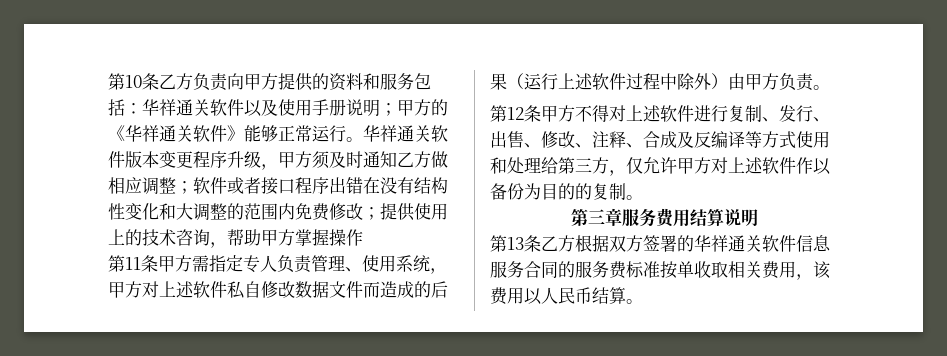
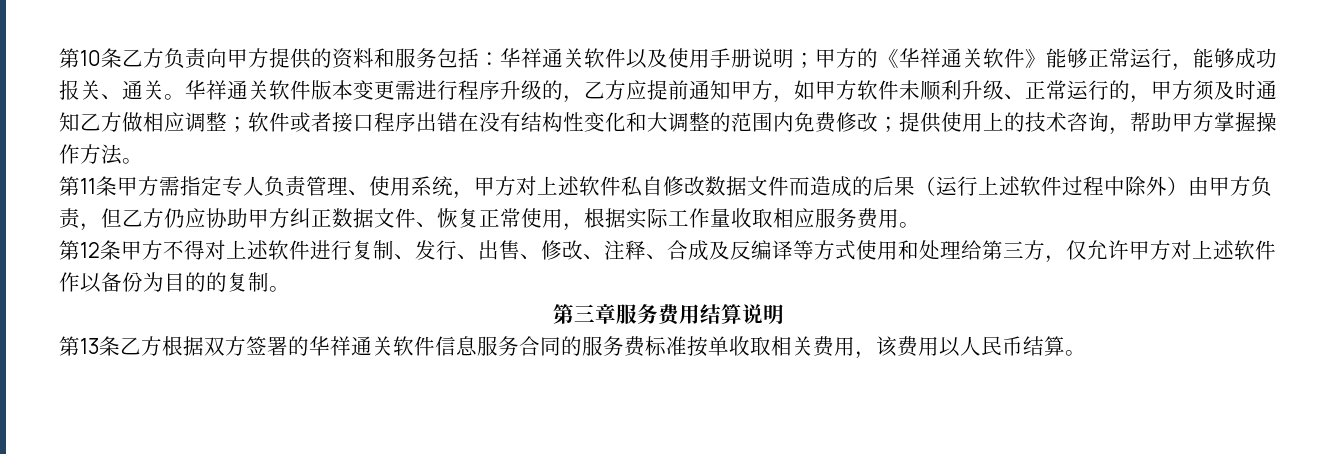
- 第10条乙方负责向甲方提供的资料和服务包括：华祥通关软件以及使用手册说明；甲方的《华祥通关软件》能够正常运行。
+ 第10条乙方负责向甲方提供的资料和服务包括：华祥通关软件以及使用手册说明；甲方的《华祥通关软件》能够正常运行，能够成功报关、通关。
- 华祥通关软件版本变更程序升级，甲方须及时通知乙方做相应调整；软件或者接口程序出错在没有结构性变化和大调整的范围内免费修改；提供使用上的技术咨询，帮助甲方掌握操作
+ 华祥通关软件版本变更需进行程序升级的，乙方应提前通知甲方，如甲方软件未顺利升级、正常运行的，甲方须及时通知乙方做相应调整；软件或者接口程序出错在没有结构性变化和大调整的范围内免费修改；提供使用上的技术咨询，帮助甲方掌握操作方法。
- 第11条甲方需指定专人负责管理、使用系统，甲方对上述软件私自修改数据文件而造成的后果（运行上述软件过程中除外）由甲方负责。
+ 第11条甲方需指定专人负责管理、使用系统，甲方对上述软件私自修改数据文件而造成的后果（运行上述软件过程中除外）由甲方负责，但乙方仍应协助甲方纠正数据文件、恢复正常使用，根据实际工作量收取相应服务费用。

